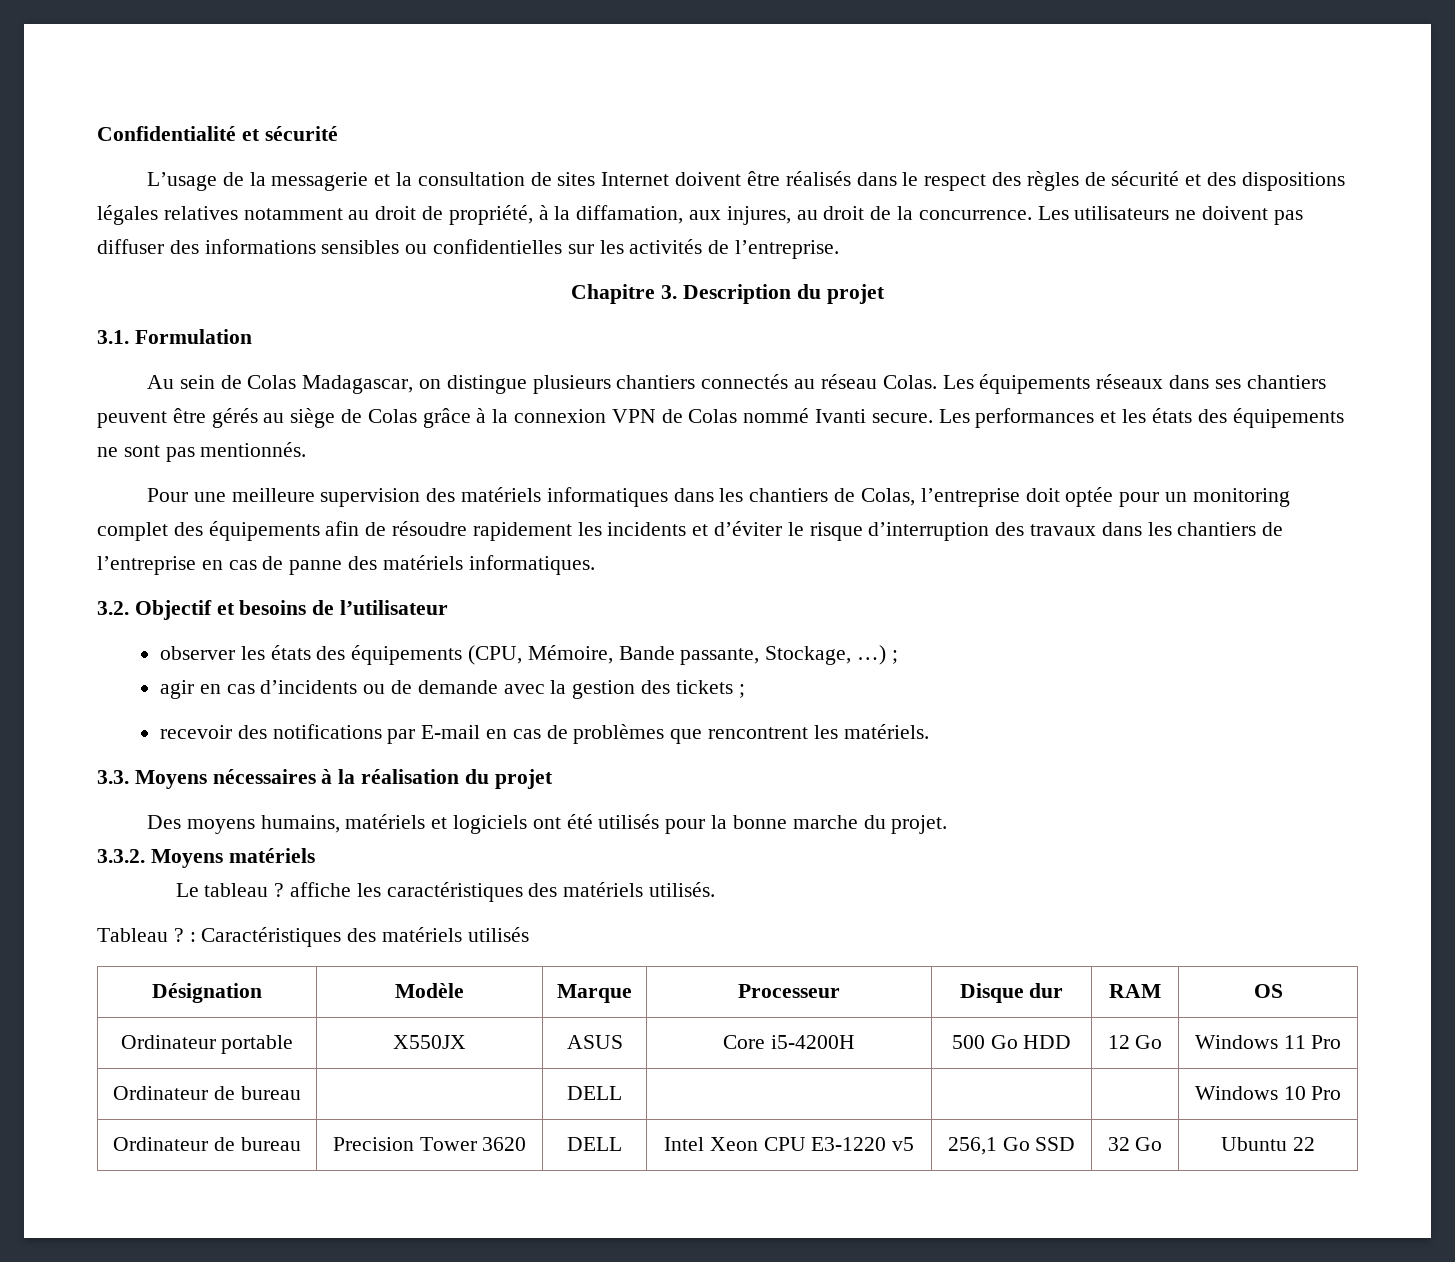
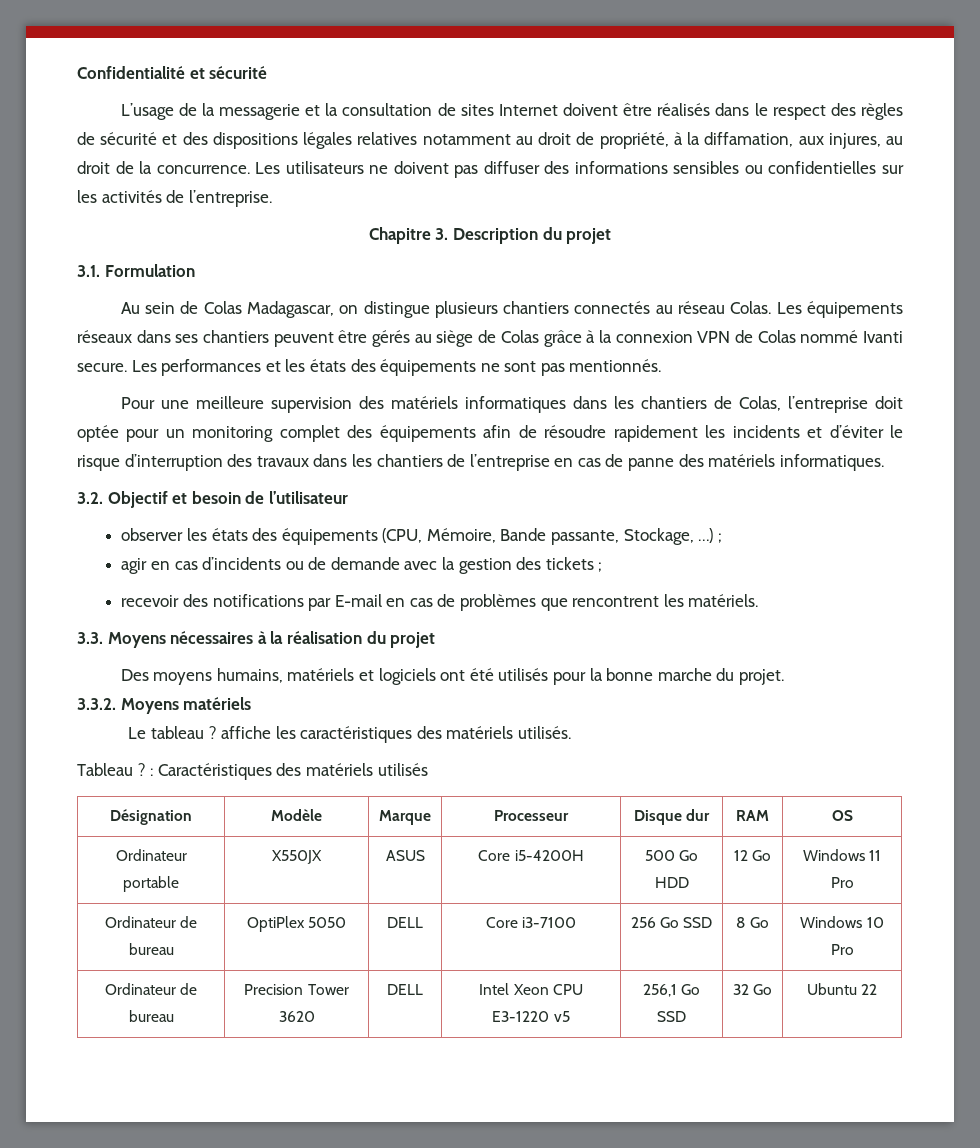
- 3.2. Objectif et besoins de l’utilisateur
+ 3.2. Objectif et besoin de l’utilisateur
- Ordinateur de bureau | | DELL | | | | Windows 10 Pro
+ Ordinateur de bureau | OptiPlex 5050 | DELL | Core i3-7100 | 256 Go SSD | 8 Go | Windows 10 Pro

